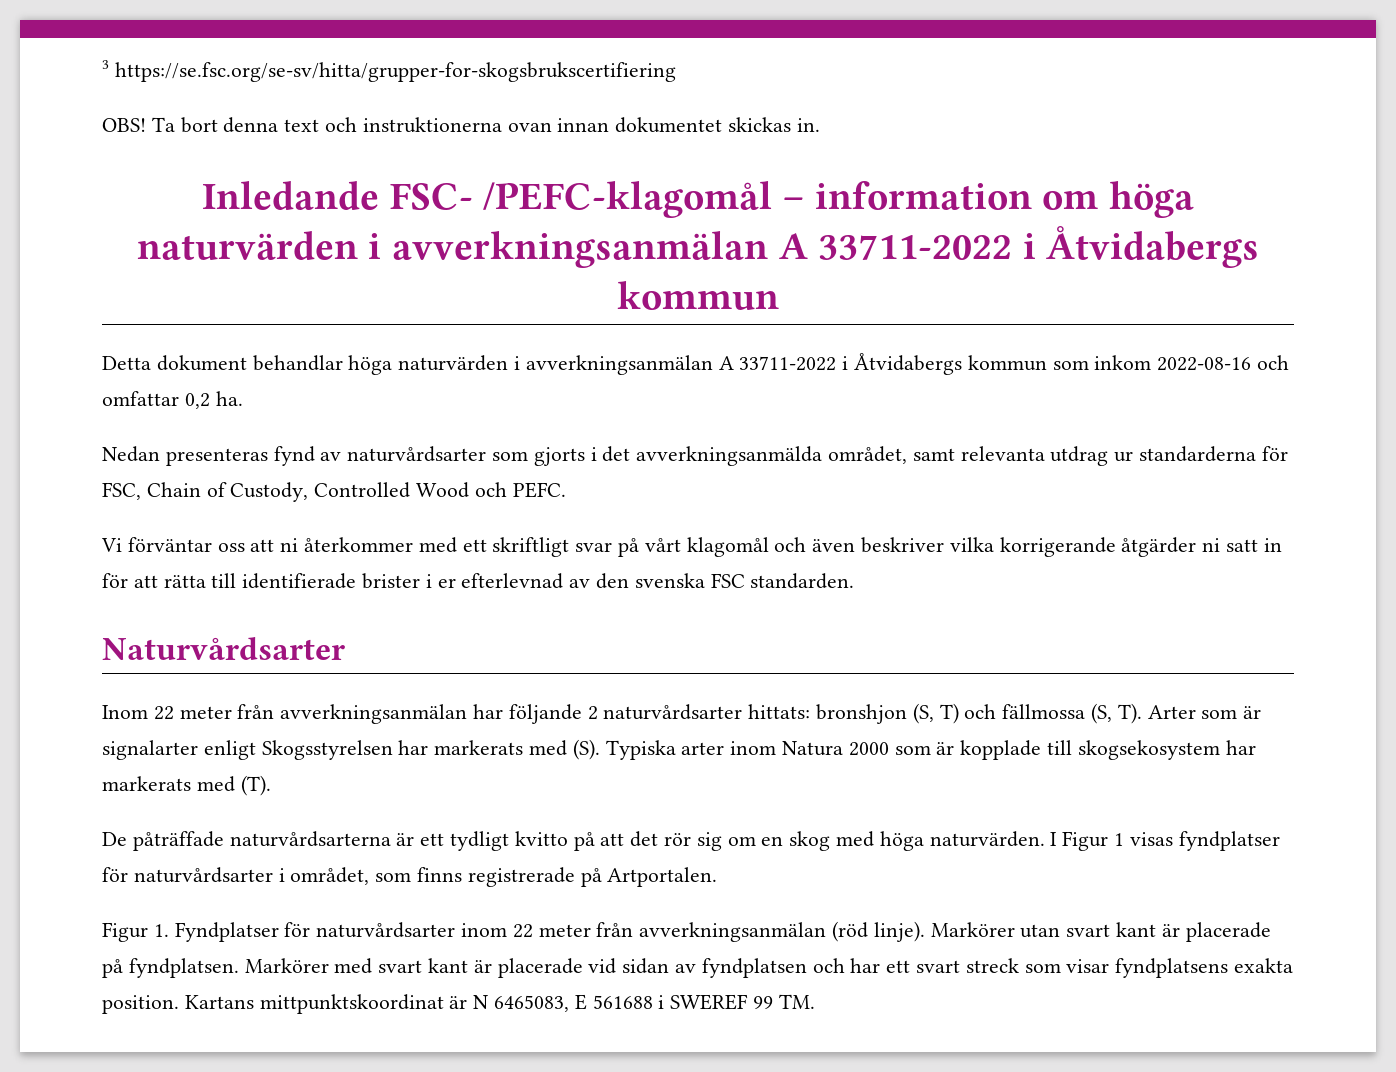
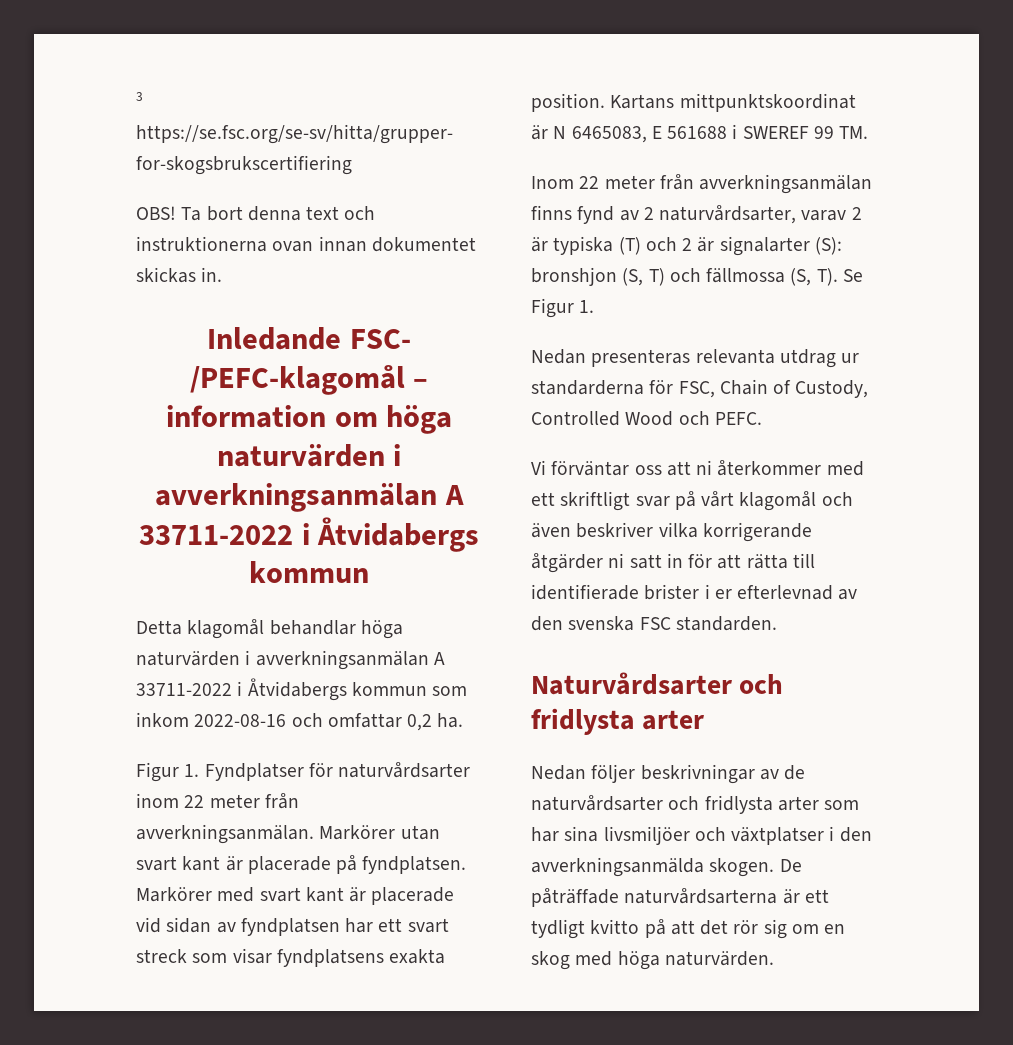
- Detta dokument behandlar höga naturvärden i avverkningsanmälan A 33711-2022 i Åtvidabergs kommun som inkom 2022-08-16 och omfattar 0,2 ha.
+ Detta klagomål behandlar höga naturvärden i avverkningsanmälan A 33711-2022 i Åtvidabergs kommun som inkom 2022-08-16 och omfattar 0,2 ha.
- Nedan presenteras fynd av naturvårdsarter som gjorts i det avverkningsanmälda området, samt relevanta utdrag ur standarderna för FSC, Chain of Custody, Controlled Wood och PEFC.
+ Figur 1. Fyndplatser för naturvårdsarter inom 22 meter från avverkningsanmälan. Markörer utan svart kant är placerade på fyndplatsen. Markörer med svart kant är placerade vid sidan av fyndplatsen har ett svart streck som visar fyndplatsens exakta position. Kartans mittpunktskoordinat är N 6465083, E 561688 i SWEREF 99 TM.
+ Inom 22 meter från avverkningsanmälan finns fynd av 2 naturvårdsarter, varav 2 är typiska (T) och 2 är signalarter (S): bronshjon (S, T) och fällmossa (S, T). Se Figur 1.
+ Nedan presenteras relevanta utdrag ur standarderna för FSC, Chain of Custody, Controlled Wood och PEFC.
- Naturvårdsarter
- Inom 22 meter från avverkningsanmälan har följande 2 naturvårdsarter hittats: bronshjon (S, T) och fällmossa (S, T). Arter som är signalarter enligt Skogsstyrelsen har markerats med (S). Typiska arter inom Natura 2000 som är kopplade till skogsekosystem har markerats med (T).
- De påträffade naturvårdsarterna är ett tydligt kvitto på att det rör sig om en skog med höga naturvärden. I Figur 1 visas fyndplatser för naturvårdsarter i området, som finns registrerade på Artportalen.
- Figur 1. Fyndplatser för naturvårdsarter inom 22 meter från avverkningsanmälan (röd linje). Markörer utan svart kant är placerade på fyndplatsen. Markörer med svart kant är placerade vid sidan av fyndplatsen och har ett svart streck som visar fyndplatsens exakta position. Kartans mittpunktskoordinat är N 6465083, E 561688 i SWEREF 99 TM.
+ Naturvårdsarter och fridlysta arter
+ Nedan följer beskrivningar av de naturvårdsarter och fridlysta arter som har sina livsmiljöer och växtplatser i den avverkningsanmälda skogen. De påträffade naturvårdsarterna är ett tydligt kvitto på att det rör sig om en skog med höga naturvärden.

